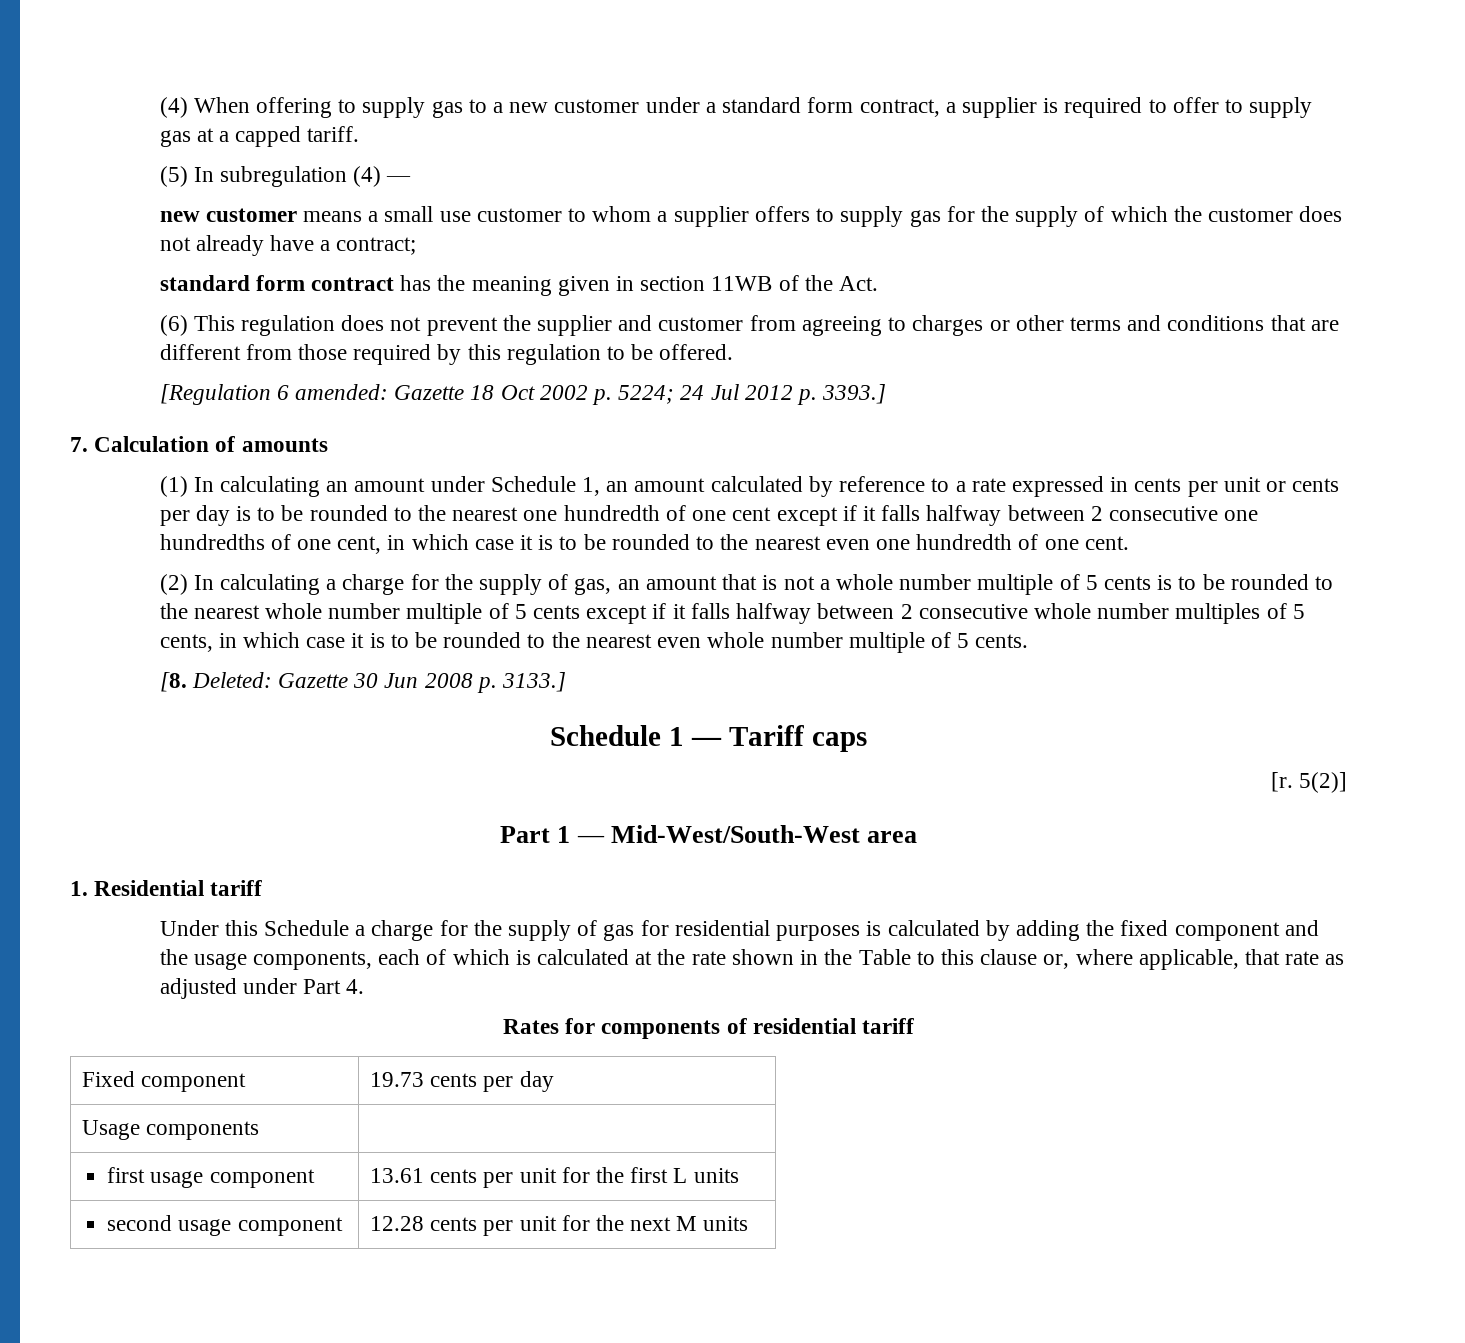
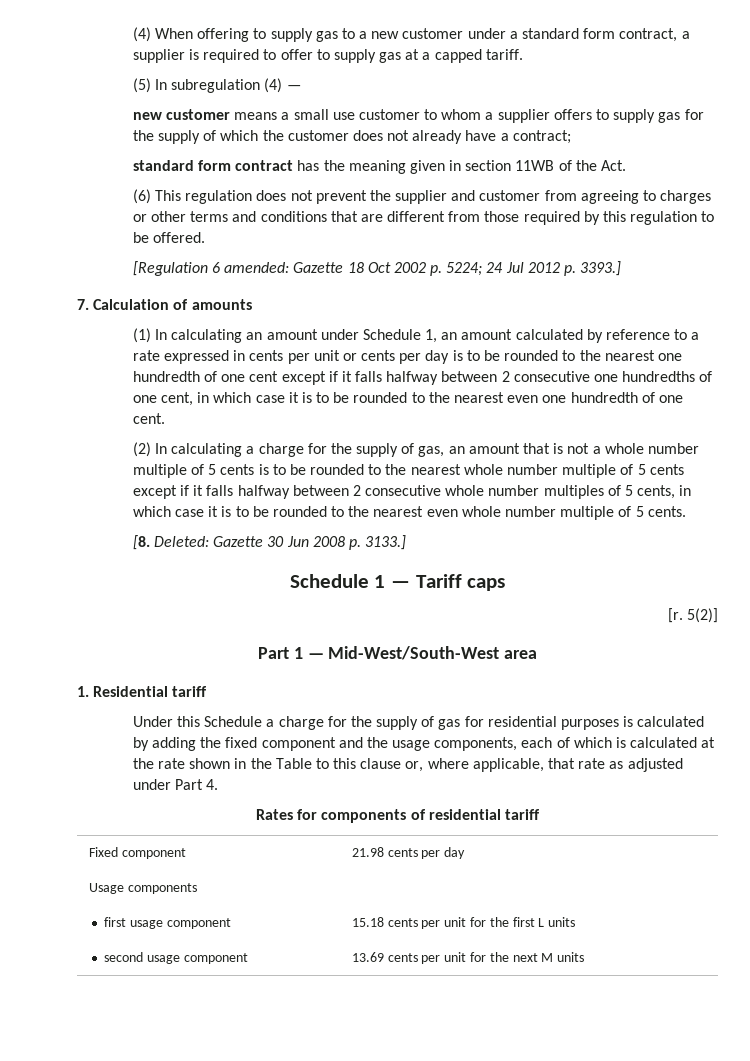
- Fixed component | 19.73 cents per day
+ Fixed component | 21.98 cents per day
- first usage component | 13.61 cents per unit for the first L units
+ first usage component | 15.18 cents per unit for the first L units
- second usage component | 12.28 cents per unit for the next M units
+ second usage component | 13.69 cents per unit for the next M units

